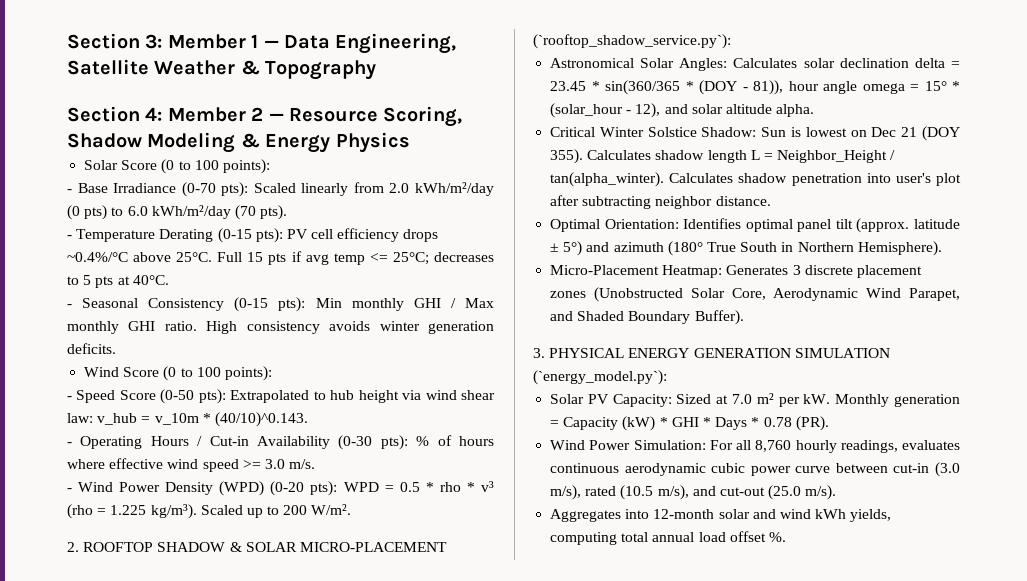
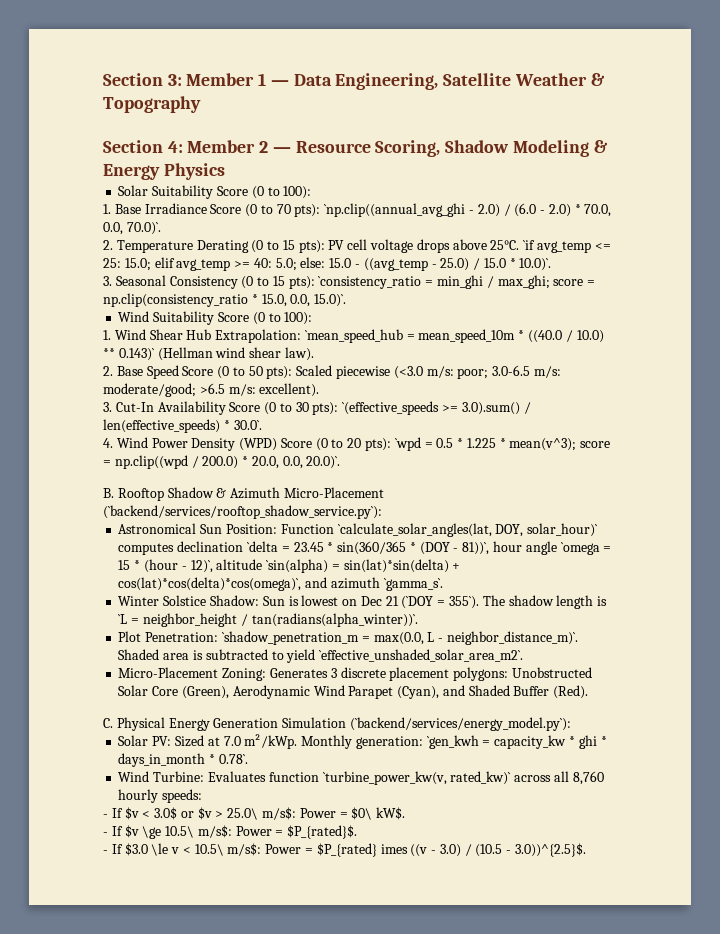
- Solar Score (0 to 100 points):
- - Base Irradiance (0-70 pts): Scaled linearly from 2.0 kWh/m²/day (0 pts) to 6.0 kWh/m²/day (70 pts).
- - Temperature Derating (0-15 pts): PV cell efficiency drops ~0.4%/°C above 25°C. Full 15 pts if avg temp <= 25°C; decreases to 5 pts at 40°C.
- - Seasonal Consistency (0-15 pts): Min monthly GHI / Max monthly GHI ratio. High consistency avoids winter generation deficits.
- Wind Score (0 to 100 points):
- - Speed Score (0-50 pts): Extrapolated to hub height via wind shear law: v_hub = v_10m * (40/10)^0.143.
- - Operating Hours / Cut-in Availability (0-30 pts): % of hours where effective wind speed >= 3.0 m/s.
- - Wind Power Density (WPD) (0-20 pts): WPD = 0.5 * rho * v³ (rho = 1.225 kg/m³). Scaled up to 200 W/m².
- 2. ROOFTOP SHADOW & SOLAR MICRO-PLACEMENT (`rooftop_shadow_service.py`):
- Astronomical Solar Angles: Calculates solar declination delta = 23.45 * sin(360/365 * (DOY - 81)), hour angle omega = 15° * (solar_hour - 12), and solar altitude alpha.
- Critical Winter Solstice Shadow: Sun is lowest on Dec 21 (DOY 355). Calculates shadow length L = Neighbor_Height / tan(alpha_winter). Calculates shadow penetration into user's plot after subtracting neighbor distance.
- Optimal Orientation: Identifies optimal panel tilt (approx. latitude ± 5°) and azimuth (180° True South in Northern Hemisphere).
- Micro-Placement Heatmap: Generates 3 discrete placement zones (Unobstructed Solar Core, Aerodynamic Wind Parapet, and Shaded Boundary Buffer).
- 3. PHYSICAL ENERGY GENERATION SIMULATION (`energy_model.py`):
- Solar PV Capacity: Sized at 7.0 m² per kW. Monthly generation = Capacity (kW) * GHI * Days * 0.78 (PR).
- Wind Power Simulation: For all 8,760 hourly readings, evaluates continuous aerodynamic cubic power curve between cut-in (3.0 m/s), rated (10.5 m/s), and cut-out (25.0 m/s).
- Aggregates into 12-month solar and wind kWh yields, computing total annual load offset %.
+ Solar Suitability Score (0 to 100):
+ 1. Base Irradiance Score (0 to 70 pts): `np.clip((annual_avg_ghi - 2.0) / (6.0 - 2.0) * 70.0, 0.0, 70.0)`.
+ 2. Temperature Derating (0 to 15 pts): PV cell voltage drops above 25°C. `if avg_temp <= 25: 15.0; elif avg_temp >= 40: 5.0; else: 15.0 - ((avg_temp - 25.0) / 15.0 * 10.0)`.
+ 3. Seasonal Consistency (0 to 15 pts): `consistency_ratio = min_ghi / max_ghi; score = np.clip(consistency_ratio * 15.0, 0.0, 15.0)`.
+ Wind Suitability Score (0 to 100):
+ 1. Wind Shear Hub Extrapolation: `mean_speed_hub = mean_speed_10m * ((40.0 / 10.0) ** 0.143)` (Hellman wind shear law).
+ 2. Base Speed Score (0 to 50 pts): Scaled piecewise (<3.0 m/s: poor; 3.0-6.5 m/s: moderate/good; >6.5 m/s: excellent).
+ 3. Cut-In Availability Score (0 to 30 pts): `(effective_speeds >= 3.0).sum() / len(effective_speeds) * 30.0`.
+ 4. Wind Power Density (WPD) Score (0 to 20 pts): `wpd = 0.5 * 1.225 * mean(v^3); score = np.clip((wpd / 200.0) * 20.0, 0.0, 20.0)`.
+ B. Rooftop Shadow & Azimuth Micro-Placement (`backend/services/rooftop_shadow_service.py`):
+ Astronomical Sun Position: Function `calculate_solar_angles(lat, DOY, solar_hour)` computes declination `delta = 23.45 * sin(360/365 * (DOY - 81))`, hour angle `omega = 15 * (hour - 12)`, altitude `sin(alpha) = sin(lat)*sin(delta) + cos(lat)*cos(delta)*cos(omega)`, and azimuth `gamma_s`.
+ Winter Solstice Shadow: Sun is lowest on Dec 21 (`DOY = 355`). The shadow length is `L = neighbor_height / tan(radians(alpha_winter))`.
+ Plot Penetration: `shadow_penetration_m = max(0.0, L - neighbor_distance_m)`. Shaded area is subtracted to yield `effective_unshaded_solar_area_m2`.
+ Micro-Placement Zoning: Generates 3 discrete placement polygons: Unobstructed Solar Core (Green), Aerodynamic Wind Parapet (Cyan), and Shaded Buffer (Red).
+ C. Physical Energy Generation Simulation (`backend/services/energy_model.py`):
+ Solar PV: Sized at 7.0 m²/kWp. Monthly generation: `gen_kwh = capacity_kw * ghi * days_in_month * 0.78`.
+ Wind Turbine: Evaluates function `turbine_power_kw(v, rated_kw)` across all 8,760 hourly speeds:
+ - If $v < 3.0$ or $v > 25.0\ m/s$: Power = $0\ kW$.
+ - If $v \ge 10.5\ m/s$: Power = $P_{rated}$.
+ - If $3.0 \le v < 10.5\ m/s$: Power = $P_{rated} imes ((v - 3.0) / (10.5 - 3.0))^{2.5}$.

